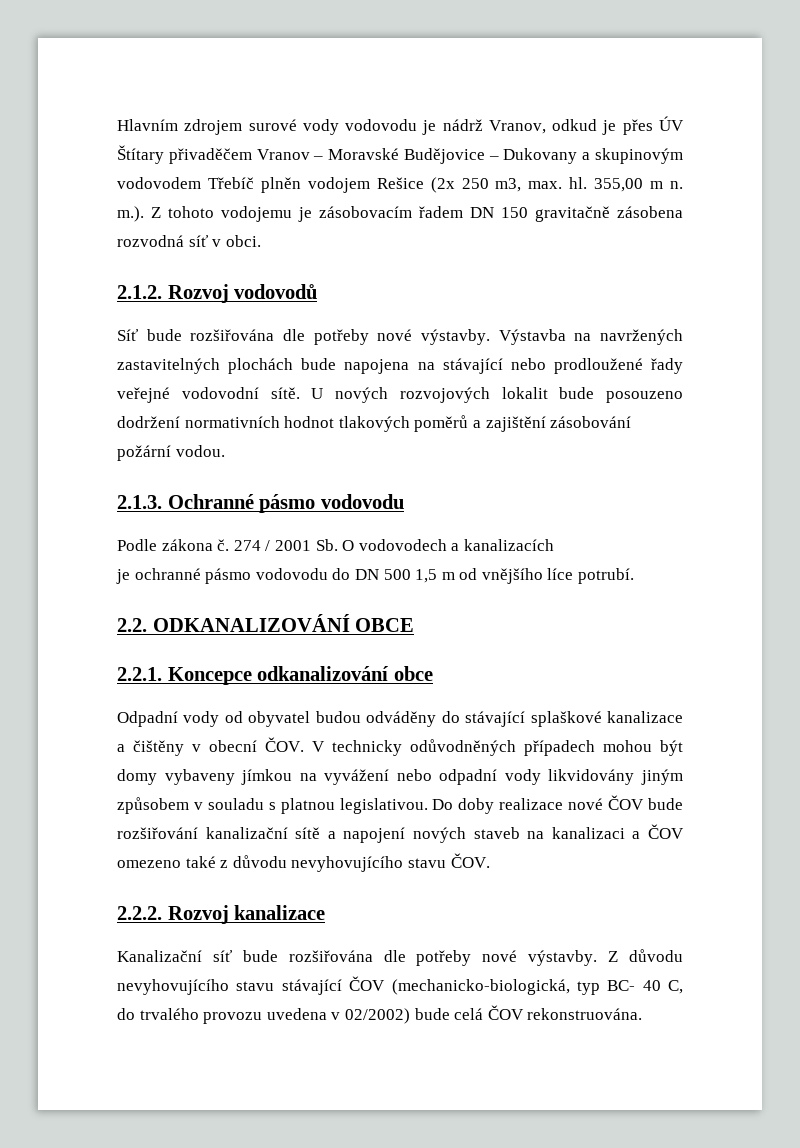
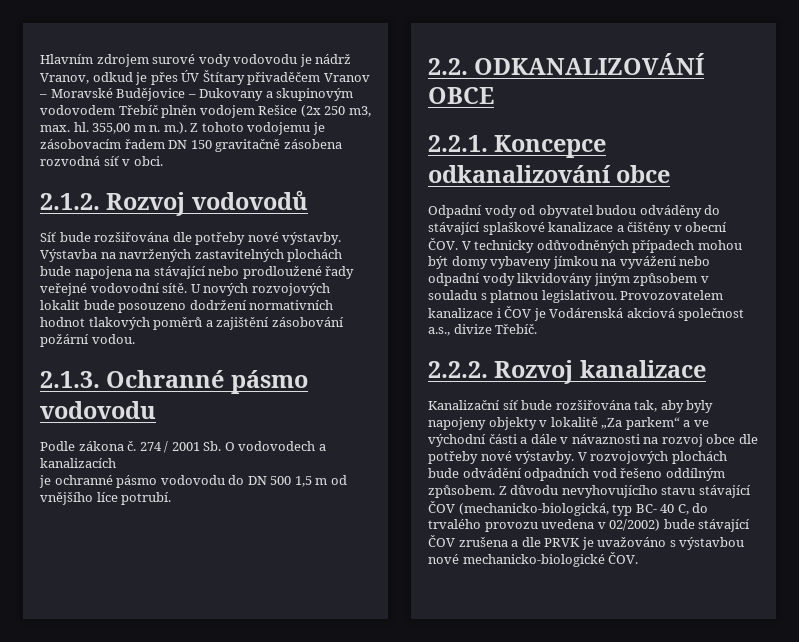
- Do doby realizace nové ČOV bude rozšiřování kanalizační sítě a napojení nových staveb na kanalizaci a ČOV omezeno také z důvodu nevyhovujícího stavu ČOV.
+ Provozovatelem kanalizace i ČOV je Vodárenská akciová společnost a.s., divize Třebíč.
- Kanalizační síť bude rozšiřována dle potřeby nové výstavby.
+ Kanalizační síť bude rozšiřována tak, aby byly napojeny objekty v lokalitě „Za parkem“ a ve východní části a dále v návaznosti na rozvoj obce dle potřeby nové výstavby. V rozvojových plochách bude odvádění odpadních vod řešeno oddílným způsobem.
- Z důvodu nevyhovujícího stavu stávající ČOV (mechanicko-biologická, typ BC- 40 C, do trvalého provozu uvedena v 02/2002) bude celá ČOV rekonstruována.
+ Z důvodu nevyhovujícího stavu stávající ČOV (mechanicko-biologická, typ BC- 40 C, do trvalého provozu uvedena v 02/2002) bude stávající ČOV zrušena a dle PRVK je uvažováno s výstavbou nové mechanicko-biologické ČOV.

